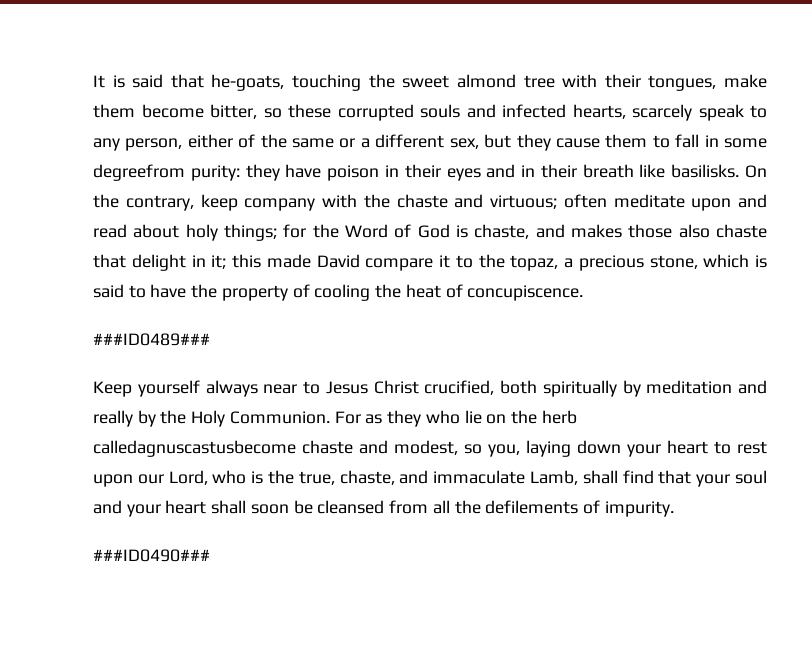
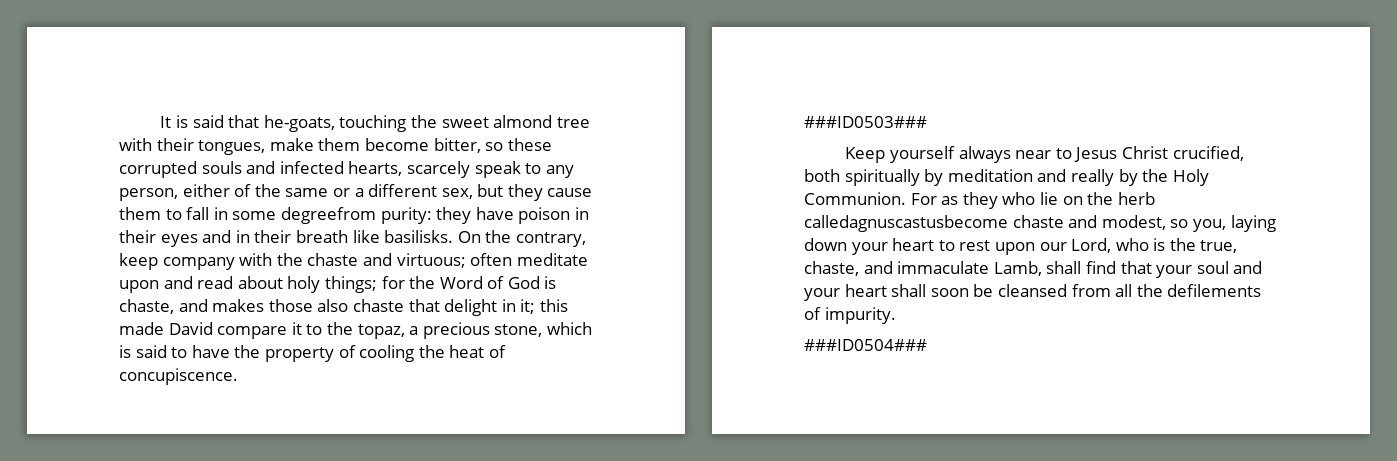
- ###ID0489###
+ ###ID0503###
- ###ID0490###
+ ###ID0504###

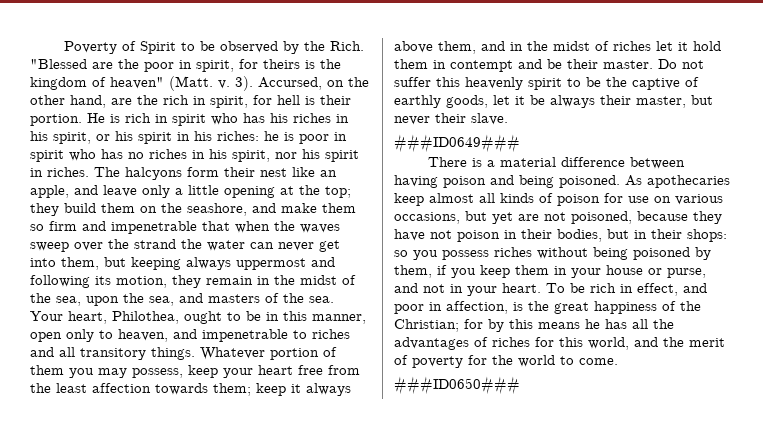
- It is said that he-goats, touching the sweet almond tree with their tongues, make them become bitter, so these corrupted souls and infected hearts, scarcely speak to any person, either of the same or a different sex, but they cause them to fall in some degreefrom purity: they have poison in their eyes and in their breath like basilisks. On the contrary, keep company with the chaste and virtuous; often meditate upon and read about holy things; for the Word of God is chaste, and makes those also chaste that delight in it; this made David compare it to the topaz, a precious stone, which is said to have the property of cooling the heat of concupiscence.
- ###ID0503###
- Keep yourself always near to Jesus Christ crucified, both spiritually by meditation and really by the Holy Communion. For as they who lie on the herb calledagnuscastusbecome chaste and modest, so you, laying down your heart to rest upon our Lord, who is the true, chaste, and immaculate Lamb, shall find that your soul and your heart shall soon be cleansed from all the defilements of impurity.
- ###ID0504###
+ Poverty of Spirit to be observed by the Rich. "Blessed are the poor in spirit, for theirs is the kingdom of heaven" (Matt. v. 3). Accursed, on the other hand, are the rich in spirit, for hell is their portion. He is rich in spirit who has his riches in his spirit, or his spirit in his riches: he is poor in spirit who has no riches in his spirit, nor his spirit in riches. The halcyons form their nest like an apple, and leave only a little opening at the top; they build them on the seashore, and make them so firm and impenetrable that when the waves sweep over the strand the water can never get into them, but keeping always uppermost and following its motion, they remain in the midst of the sea, upon the sea, and masters of the sea. Your heart, Philothea, ought to be in this manner, open only to heaven, and impenetrable to riches and all transitory things. Whatever portion of them you may possess, keep your heart free from the least affection towards them; keep it always above them, and in the midst of riches let it hold them in contempt and be their master. Do not suffer this heavenly spirit to be the captive of earthly goods, let it be always their master, but never their slave.
+ ###ID0649###
+ There is a material difference between having poison and being poisoned. As apothecaries keep almost all kinds of poison for use on various occasions, but yet are not poisoned, because they have not poison in their bodies, but in their shops: so you possess riches without being poisoned by them, if you keep them in your house or purse, and not in your heart. To be rich in effect, and poor in affection, is the great happiness of the Christian; for by this means he has all the advantages of riches for this world, and the merit of poverty for the world to come.
+ ###ID0650###

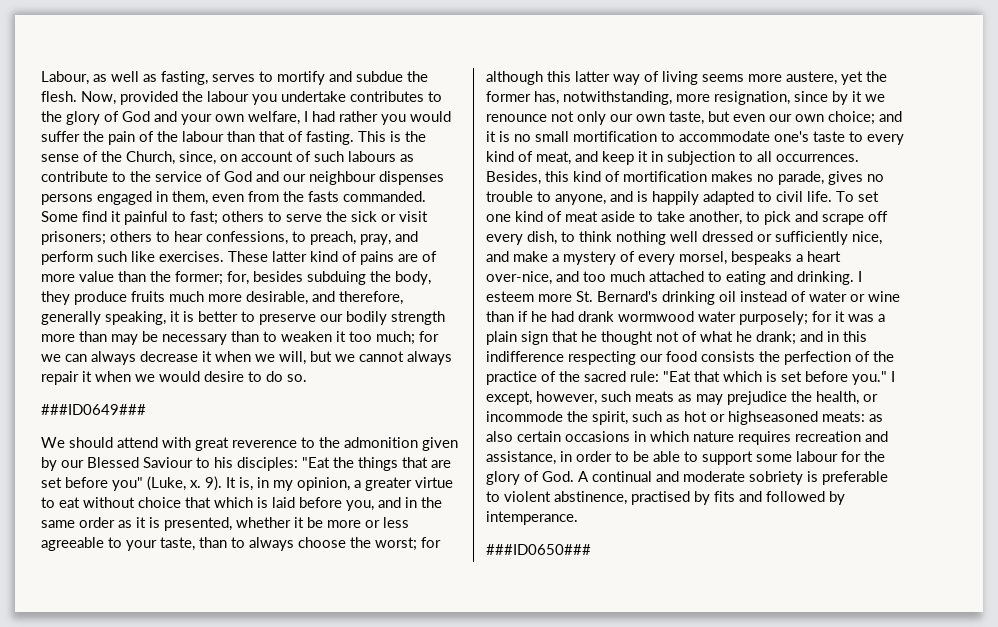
- Poverty of Spirit to be observed by the Rich. "Blessed are the poor in spirit, for theirs is the kingdom of heaven" (Matt. v. 3). Accursed, on the other hand, are the rich in spirit, for hell is their portion. He is rich in spirit who has his riches in his spirit, or his spirit in his riches: he is poor in spirit who has no riches in his spirit, nor his spirit in riches. The halcyons form their nest like an apple, and leave only a little opening at the top; they build them on the seashore, and make them so firm and impenetrable that when the waves sweep over the strand the water can never get into them, but keeping always uppermost and following its motion, they remain in the midst of the sea, upon the sea, and masters of the sea. Your heart, Philothea, ought to be in this manner, open only to heaven, and impenetrable to riches and all transitory things. Whatever portion of them you may possess, keep your heart free from the least affection towards them; keep it always above them, and in the midst of riches let it hold them in contempt and be their master. Do not suffer this heavenly spirit to be the captive of earthly goods, let it be always their master, but never their slave.
+ Labour, as well as fasting, serves to mortify and subdue the flesh. Now, provided the labour you undertake contributes to the glory of God and your own welfare, I had rather you would suffer the pain of the labour than that of fasting. This is the sense of the Church, since, on account of such labours as contribute to the service of God and our neighbour dispenses persons engaged in them, even from the fasts commanded. Some find it painful to fast; others to serve the sick or visit prisoners; others to hear confessions, to preach, pray, and perform such like exercises. These latter kind of pains are of more value than the former; for, besides subduing the body, they produce fruits much more desirable, and therefore, generally speaking, it is better to preserve our bodily strength more than may be necessary than to weaken it too much; for we can always decrease it when we will, but we cannot always repair it when we would desire to do so.
  ###ID0649###
- There is a material difference between having poison and being poisoned. As apothecaries keep almost all kinds of poison for use on various occasions, but yet are not poisoned, because they have not poison in their bodies, but in their shops: so you possess riches without being poisoned by them, if you keep them in your house or purse, and not in your heart. To be rich in effect, and poor in affection, is the great happiness of the Christian; for by this means he has all the advantages of riches for this world, and the merit of poverty for the world to come.
+ We should attend with great reverence to the admonition given by our Blessed Saviour to his disciples: "Eat the things that are set before you" (Luke, x. 9). It is, in my opinion, a greater virtue to eat without choice that which is laid before you, and in the same order as it is presented, whether it be more or less agreeable to your taste, than to always choose the worst; for although this latter way of living seems more austere, yet the former has, notwithstanding, more resignation, since by it we renounce not only our own taste, but even our own choice; and it is no small mortification to accommodate one's taste to every kind of meat, and keep it in subjection to all occurrences. Besides, this kind of mortification makes no parade, gives no trouble to anyone, and is happily adapted to civil life. To set one kind of meat aside to take another, to pick and scrape off every dish, to think nothing well dressed or sufficiently nice, and make a mystery of every morsel, bespeaks a heart over-nice, and too much attached to eating and drinking. I esteem more St. Bernard's drinking oil instead of water or wine than if he had drank wormwood water purposely; for it was a plain sign that he thought not of what he drank; and in this indifference respecting our food consists the perfection of the practice of the sacred rule: "Eat that which is set before you." I except, however, such meats as may prejudice the health, or incommode the spirit, such as hot or highseasoned meats: as also certain occasions in which nature requires recreation and assistance, in order to be able to support some labour for the glory of God. A continual and moderate sobriety is preferable to violent abstinence, practised by fits and followed by intemperance.

